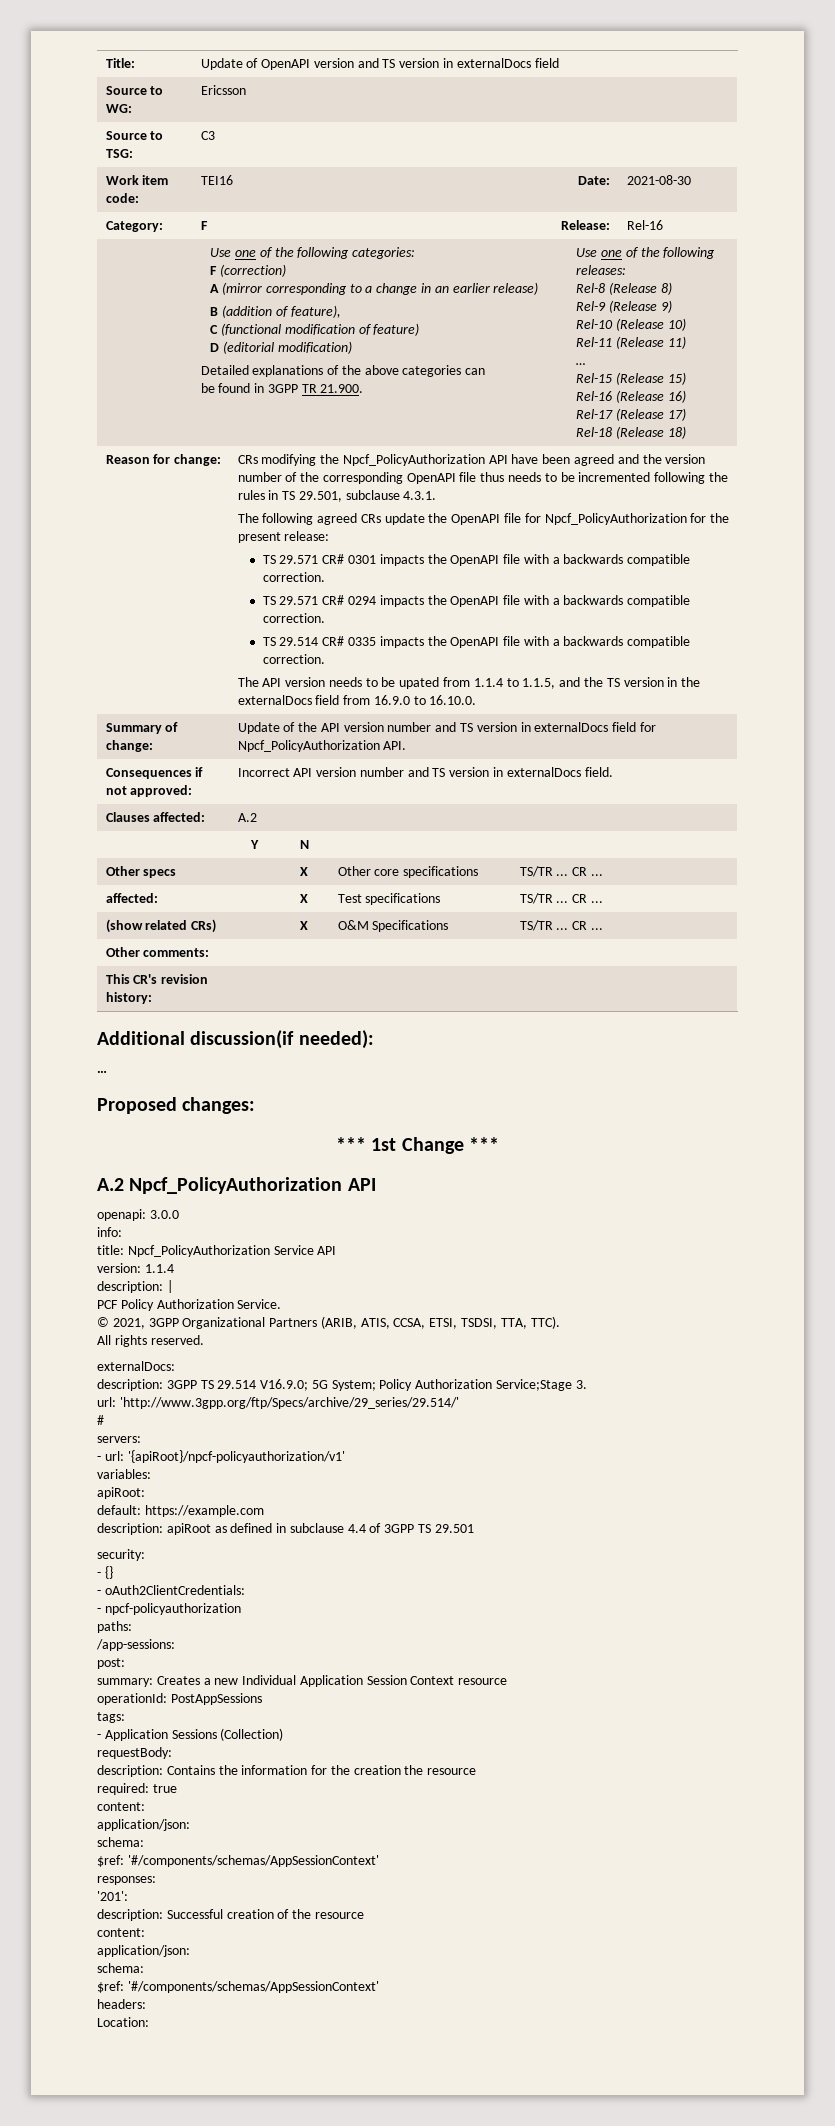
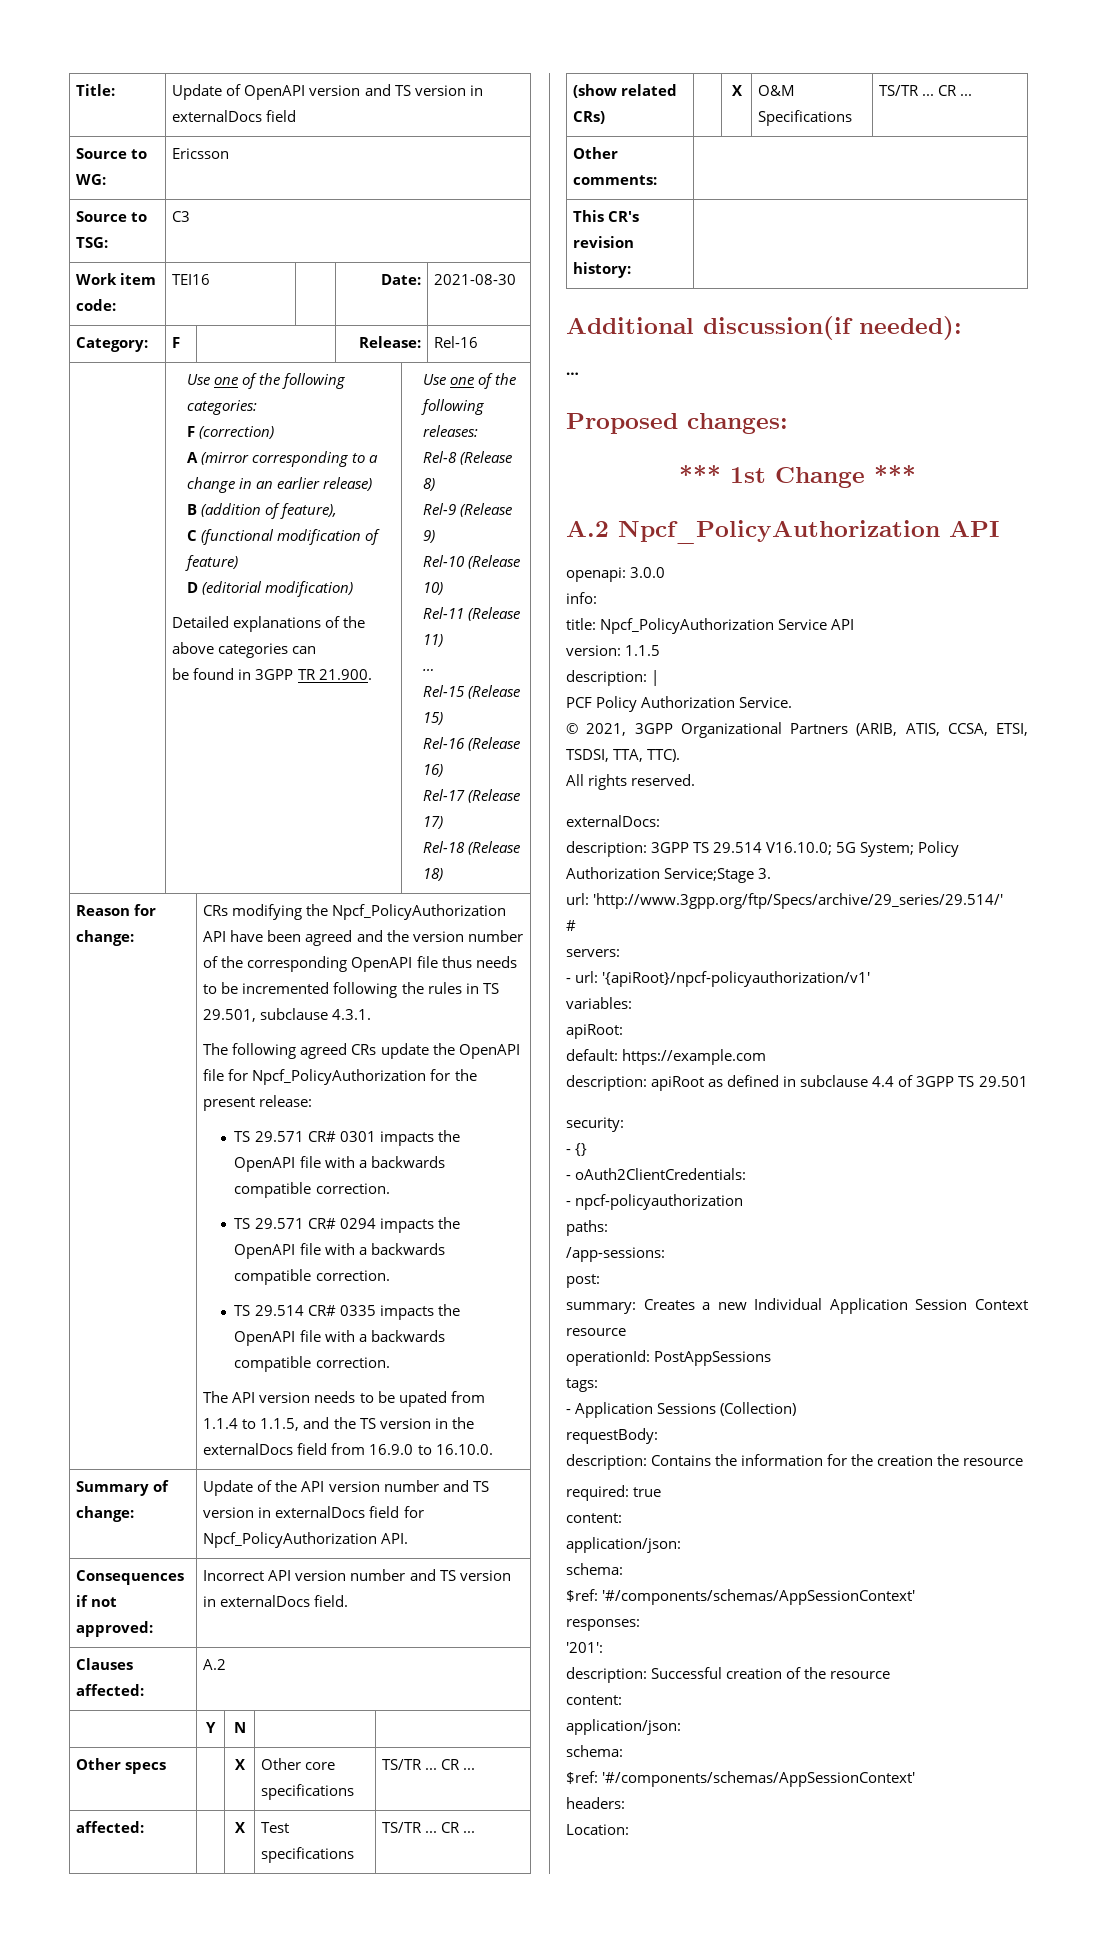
- version: 1.1.4
+ version: 1.1.5
- description: 3GPP TS 29.514 V16.9.0; 5G System; Policy Authorization Service;Stage 3.
+ description: 3GPP TS 29.514 V16.10.0; 5G System; Policy Authorization Service;Stage 3.

